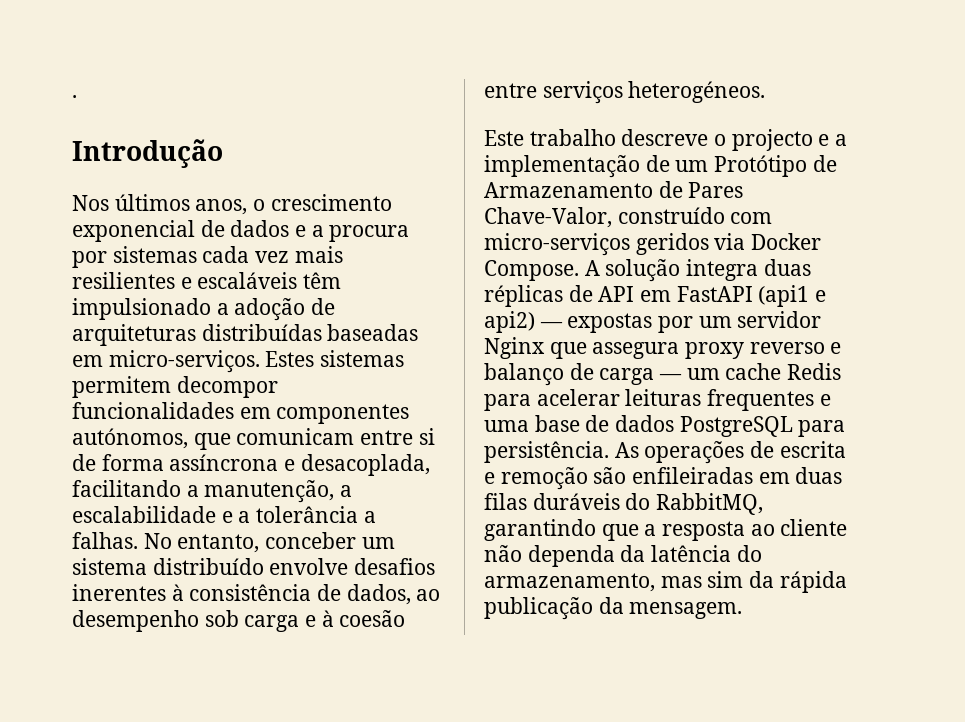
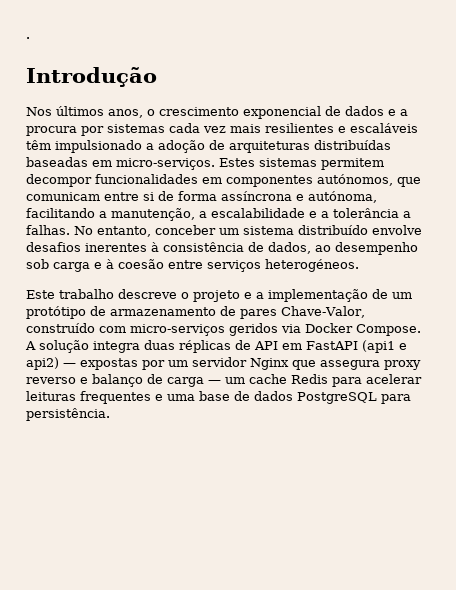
- Estes sistemas permitem decompor funcionalidades em componentes autónomos, que comunicam entre si de forma assíncrona e desacoplada, facilitando a manutenção, a escalabilidade e a tolerância a falhas.
+ Estes sistemas permitem decompor funcionalidades em componentes autónomos, que comunicam entre si de forma assíncrona e autónoma, facilitando a manutenção, a escalabilidade e a tolerância a falhas.
- Este trabalho descreve o projecto e a implementação de um Protótipo de Armazenamento de Pares Chave-Valor, construído com micro-serviços geridos via Docker Compose.
+ Este trabalho descreve o projeto e a implementação de um protótipo de armazenamento de pares Chave-Valor, construído com micro-serviços geridos via Docker Compose.
- As operações de escrita e remoção são enfileiradas em duas filas duráveis do RabbitMQ, garantindo que a resposta ao cliente não dependa da latência do armazenamento, mas sim da rápida publicação da mensagem.

